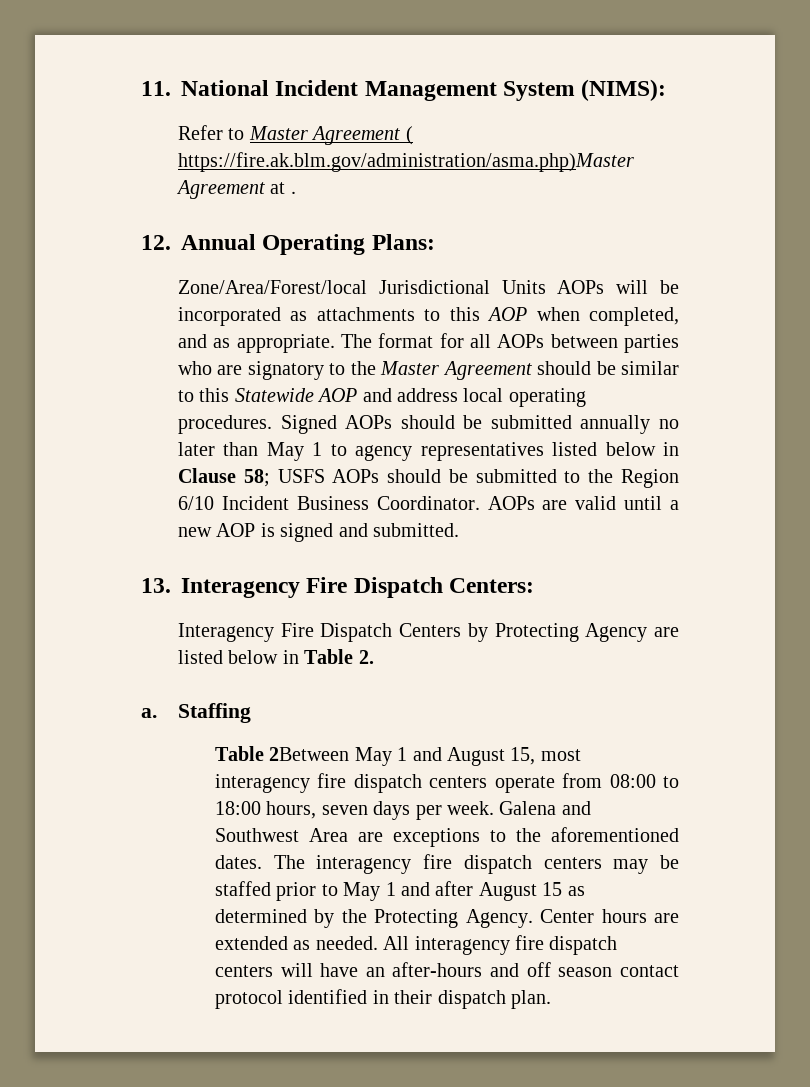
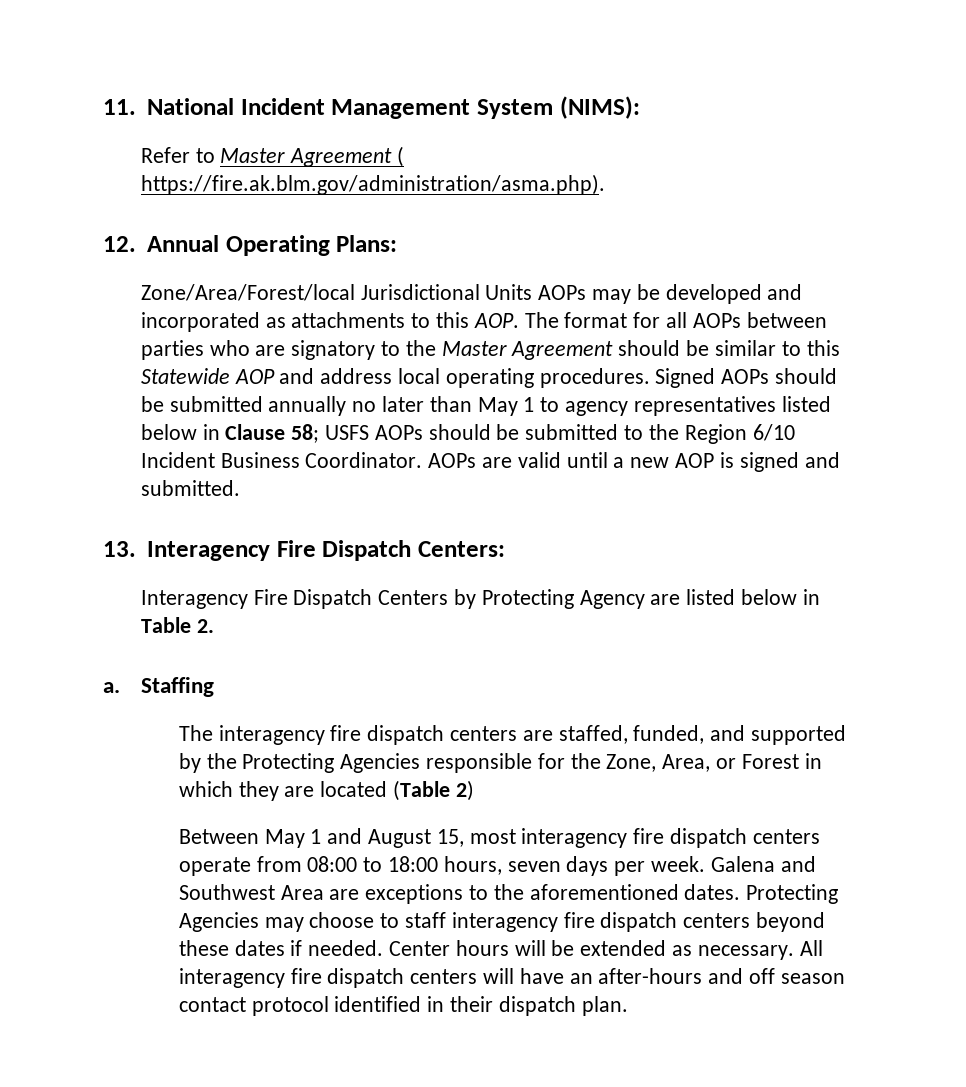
- Refer to Master Agreement ( https://fire.ak.blm.gov/administration/asma.php)Master Agreement at .
+ Refer to Master Agreement ( https://fire.ak.blm.gov/administration/asma.php).
- Zone/Area/Forest/local Jurisdictional Units AOPs will be incorporated as attachments to this AOP when completed, and as appropriate. The format for all AOPs between parties who are signatory to the Master Agreement should be similar to this Statewide AOP and address local operating procedures.
+ Zone/Area/Forest/local Jurisdictional Units AOPs may be developed and incorporated as attachments to this AOP. The format for all AOPs between parties who are signatory to the Master Agreement should be similar to this Statewide AOP and address local operating procedures.
- Table 2Between May 1 and August 15, most interagency fire dispatch centers operate from 08:00 to 18:00 hours, seven days per week.
+ The interagency fire dispatch centers are staffed, funded, and supported by the Protecting Agencies responsible for the Zone, Area, or Forest in which they are located (Table 2)
+ Between May 1 and August 15, most interagency fire dispatch centers operate from 08:00 to 18:00 hours, seven days per week.
- The interagency fire dispatch centers may be staffed prior to May 1 and after August 15 as determined by the Protecting Agency. Center hours are extended as needed.
+ Protecting Agencies may choose to staff interagency fire dispatch centers beyond these dates if needed. Center hours will be extended as necessary.

